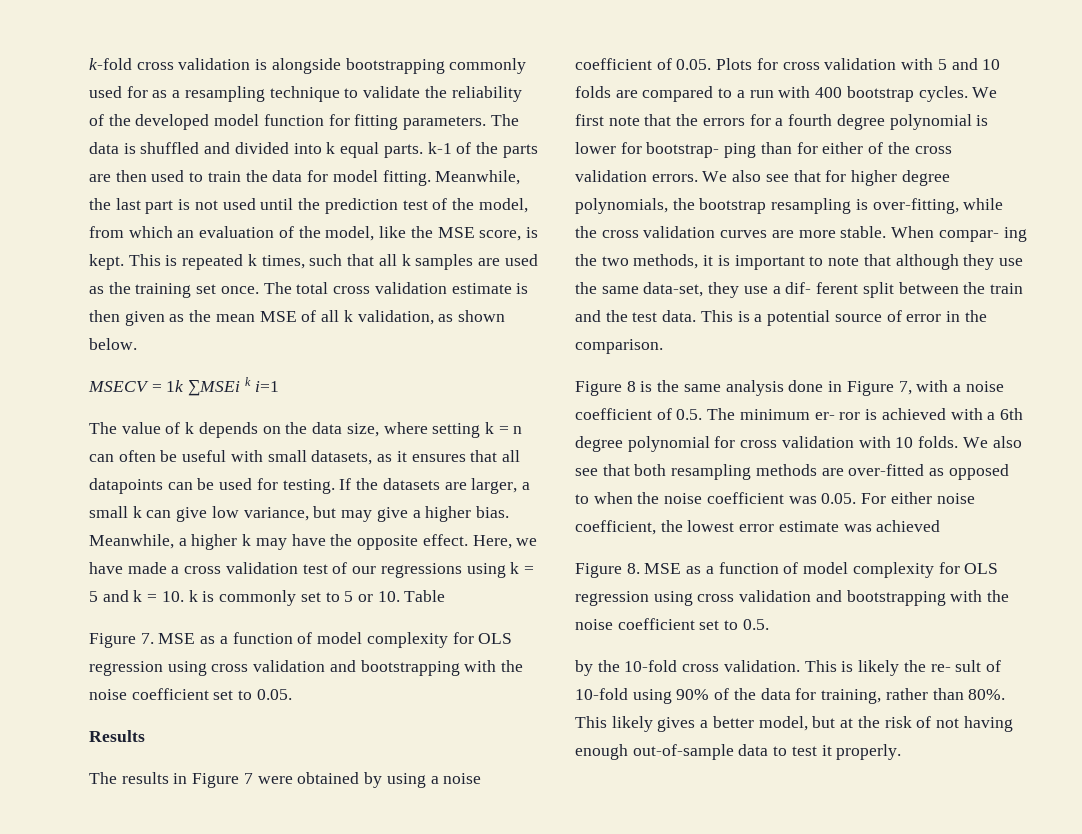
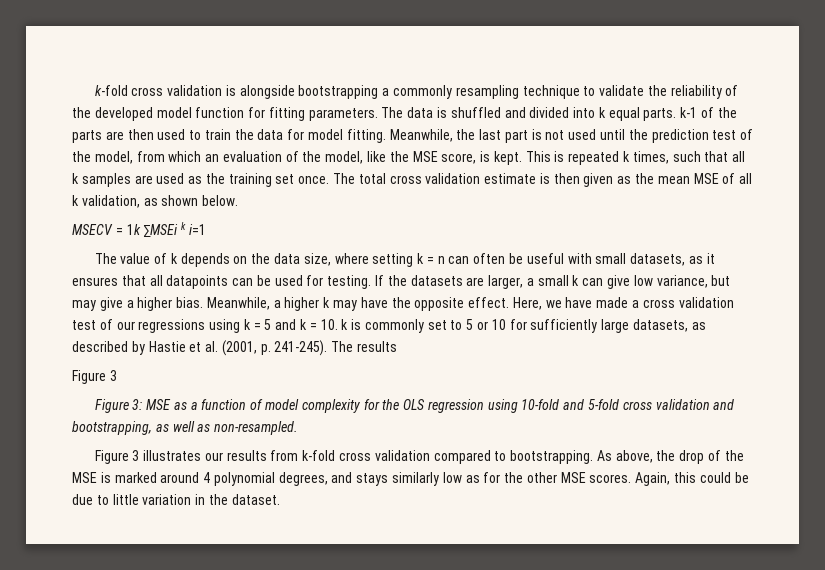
- k-fold cross validation is alongside bootstrapping commonly used for as a resampling technique to validate the reliability of the developed model function for fitting parameters.
+ k-fold cross validation is alongside bootstrapping a commonly resampling technique to validate the reliability of the developed model function for fitting parameters.
- Here, we have made a cross validation test of our regressions using k = 5 and k = 10. k is commonly set to 5 or 10. Table
- Figure 7. MSE as a function of model complexity for OLS regression using cross validation and bootstrapping with the noise coefficient set to 0.05.
- Results
- The results in Figure 7 were obtained by using a noise coefficient of 0.05. Plots for cross validation with 5 and 10 folds are compared to a run with 400 bootstrap cycles. We first note that the errors for a fourth degree polynomial is lower for bootstrap- ping than for either of the cross validation errors. We also see that for higher degree polynomials, the bootstrap resampling is over-fitting, while the cross validation curves are more stable. When compar- ing the two methods, it is important to note that although they use the same data-set, they use a dif- ferent split between the train and the test data. This is a potential source of error in the comparison.
- Figure 8 is the same analysis done in Figure 7, with a noise coefficient of 0.5. The minimum er- ror is achieved with a 6th degree polynomial for cross validation with 10 folds. We also see that both resampling methods are over-fitted as opposed to when the noise coefficient was 0.05. For either noise coefficient, the lowest error estimate was achieved
- Figure 8. MSE as a function of model complexity for OLS regression using cross validation and bootstrapping with the noise coefficient set to 0.5.
- by the 10-fold cross validation. This is likely the re- sult of 10-fold using 90% of the data for training, rather than 80%. This likely gives a better model, but at the risk of not having enough out-of-sample data to test it properly.
+ Here, we have made a cross validation test of our regressions using k = 5 and k = 10. k is commonly set to 5 or 10 for sufficiently large datasets, as described by Hastie et al. (2001, p. 241-245). The results
+ Figure 3
+ Figure 3: MSE as a function of model complexity for the OLS regression using 10-fold and 5-fold cross validation and bootstrapping, as well as non-resampled.
+ Figure 3 illustrates our results from k-fold cross validation compared to bootstrapping. As above, the drop of the MSE is marked around 4 polynomial degrees, and stays similarly low as for the other MSE scores. Again, this could be due to little variation in the dataset.

